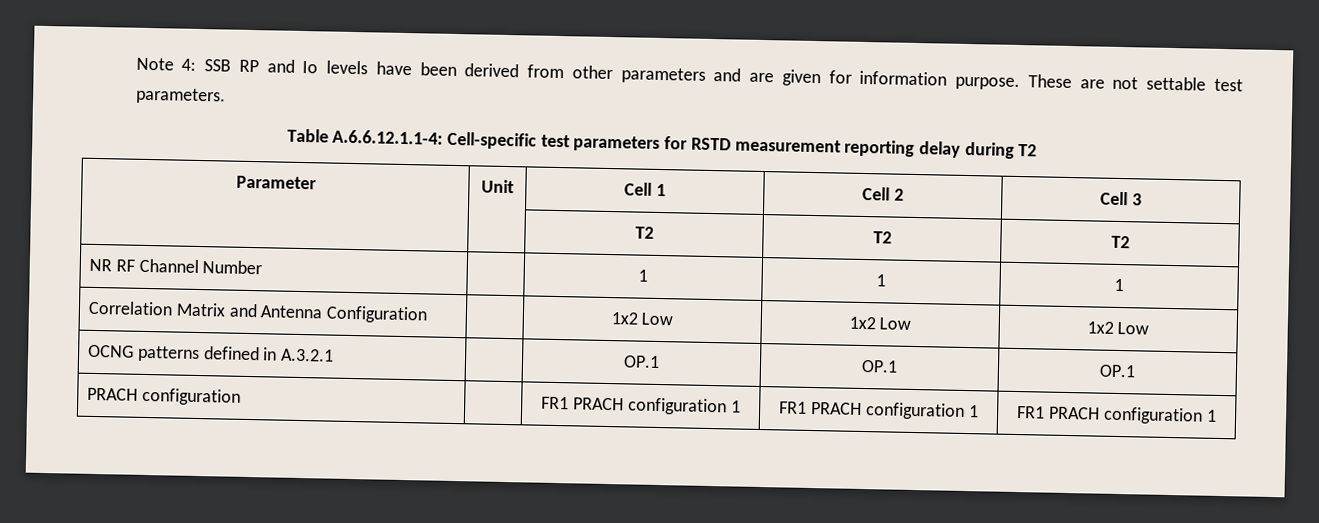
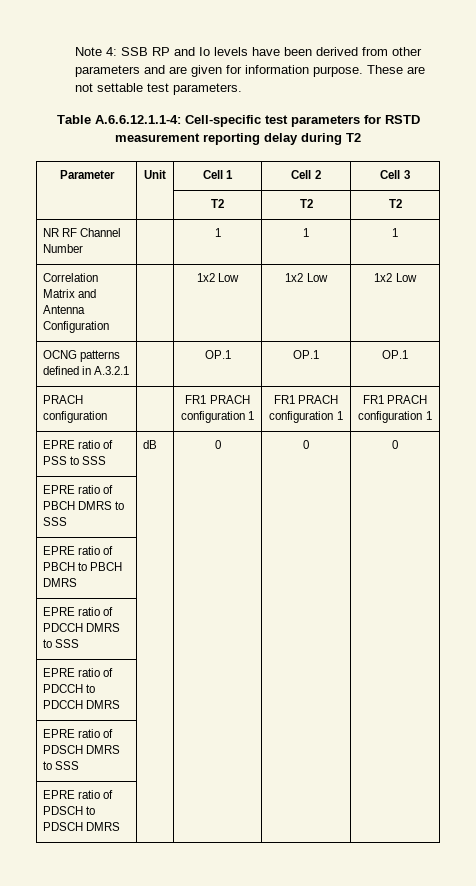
+ EPRE ratio of PSS to SSS | dB | 0 | 0 | 0
+ EPRE ratio of PBCH DMRS to SSS | | | |
+ EPRE ratio of PBCH to PBCH DMRS | | | |
+ EPRE ratio of PDCCH DMRS to SSS | | | |
+ EPRE ratio of PDCCH to PDCCH DMRS | | | |
+ EPRE ratio of PDSCH DMRS to SSS | | | |
+ EPRE ratio of PDSCH to PDSCH DMRS | | | |

